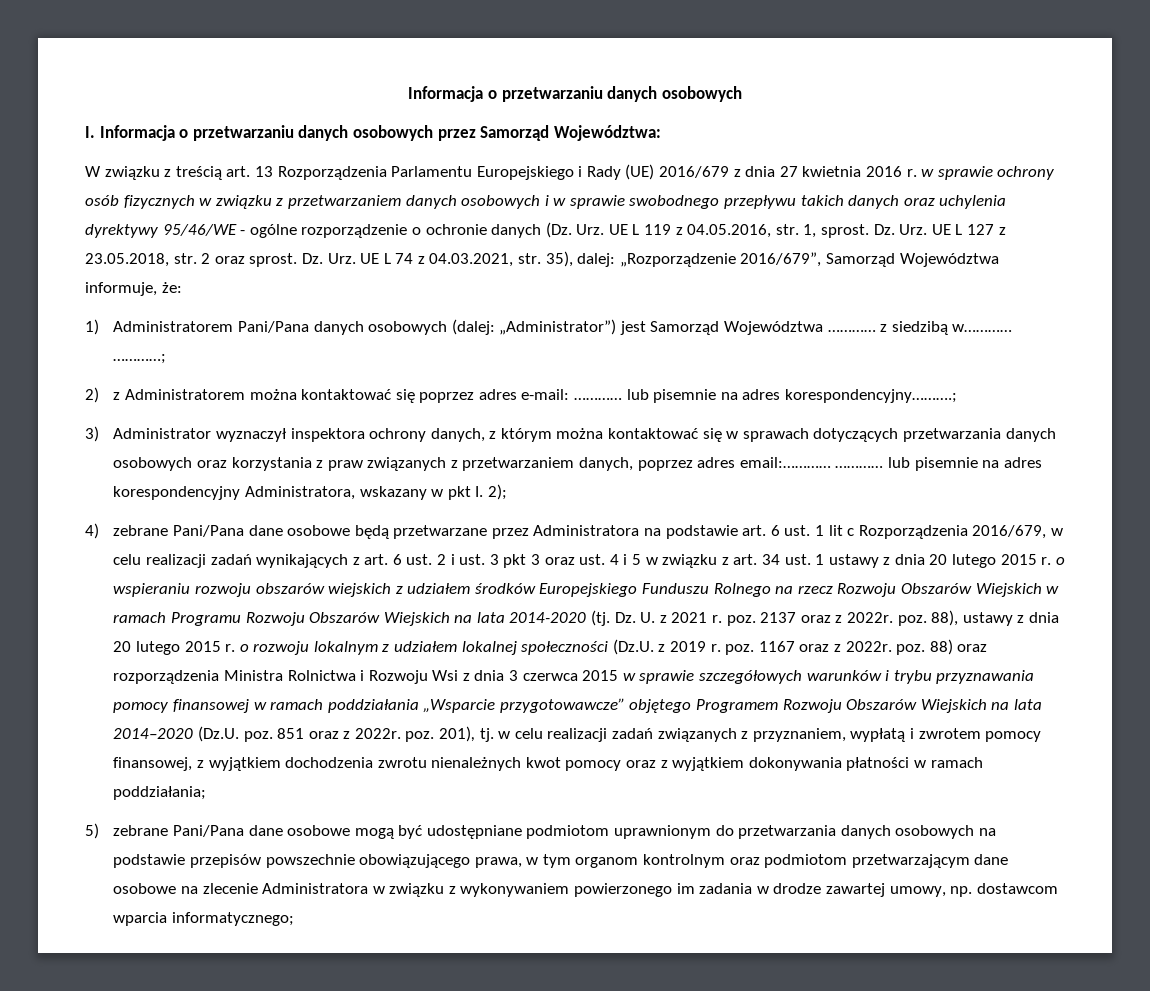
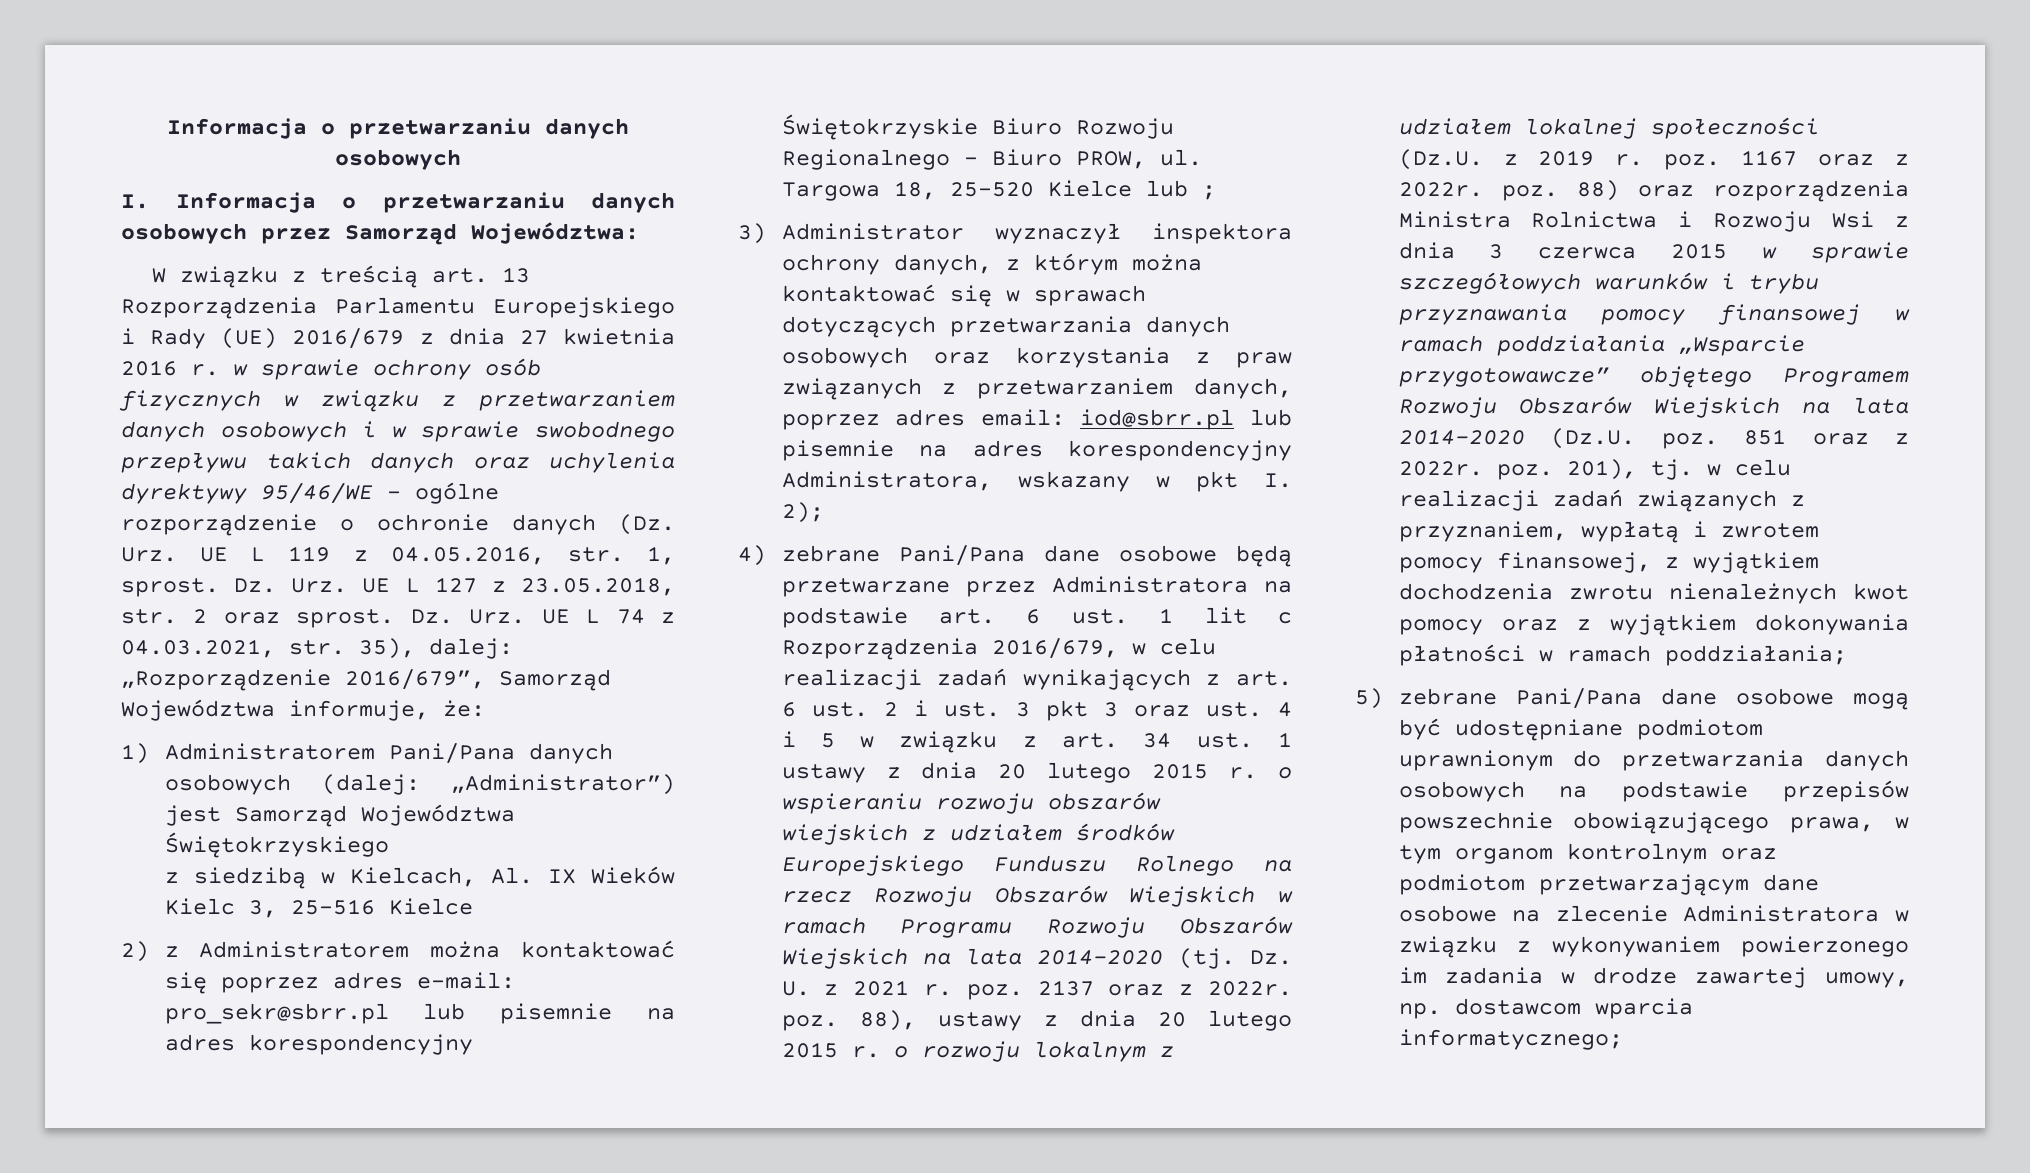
- 1) Administratorem Pani/Pana danych osobowych (dalej: „Administrator”) jest Samorząd Województwa ………… z siedzibą w………… …………;
+ 1) Administratorem Pani/Pana danych osobowych (dalej: „Administrator”) jest Samorząd Województwa Świętokrzyskiego
+ z siedzibą w Kielcach, Al. IX Wieków Kielc 3, 25-516 Kielce
- 2) z Administratorem można kontaktować się poprzez adres e-mail: ………… lub pisemnie na adres korespondencyjny……….;
+ 2) z Administratorem można kontaktować się poprzez adres e-mail: pro_sekr@sbrr.pl lub pisemnie na adres korespondencyjny Świętokrzyskie Biuro Rozwoju Regionalnego - Biuro PROW, ul. Targowa 18, 25-520 Kielce lub ;
- 3) Administrator wyznaczył inspektora ochrony danych, z którym można kontaktować się w sprawach dotyczących przetwarzania danych osobowych oraz korzystania z praw związanych z przetwarzaniem danych, poprzez adres email:………… ………… lub pisemnie na adres korespondencyjny Administratora, wskazany w pkt I. 2);
+ 3) Administrator wyznaczył inspektora ochrony danych, z którym można kontaktować się w sprawach dotyczących przetwarzania danych osobowych oraz korzystania z praw związanych z przetwarzaniem danych, poprzez adres email: iod@sbrr.pl lub pisemnie na adres korespondencyjny Administratora, wskazany w pkt I. 2);

